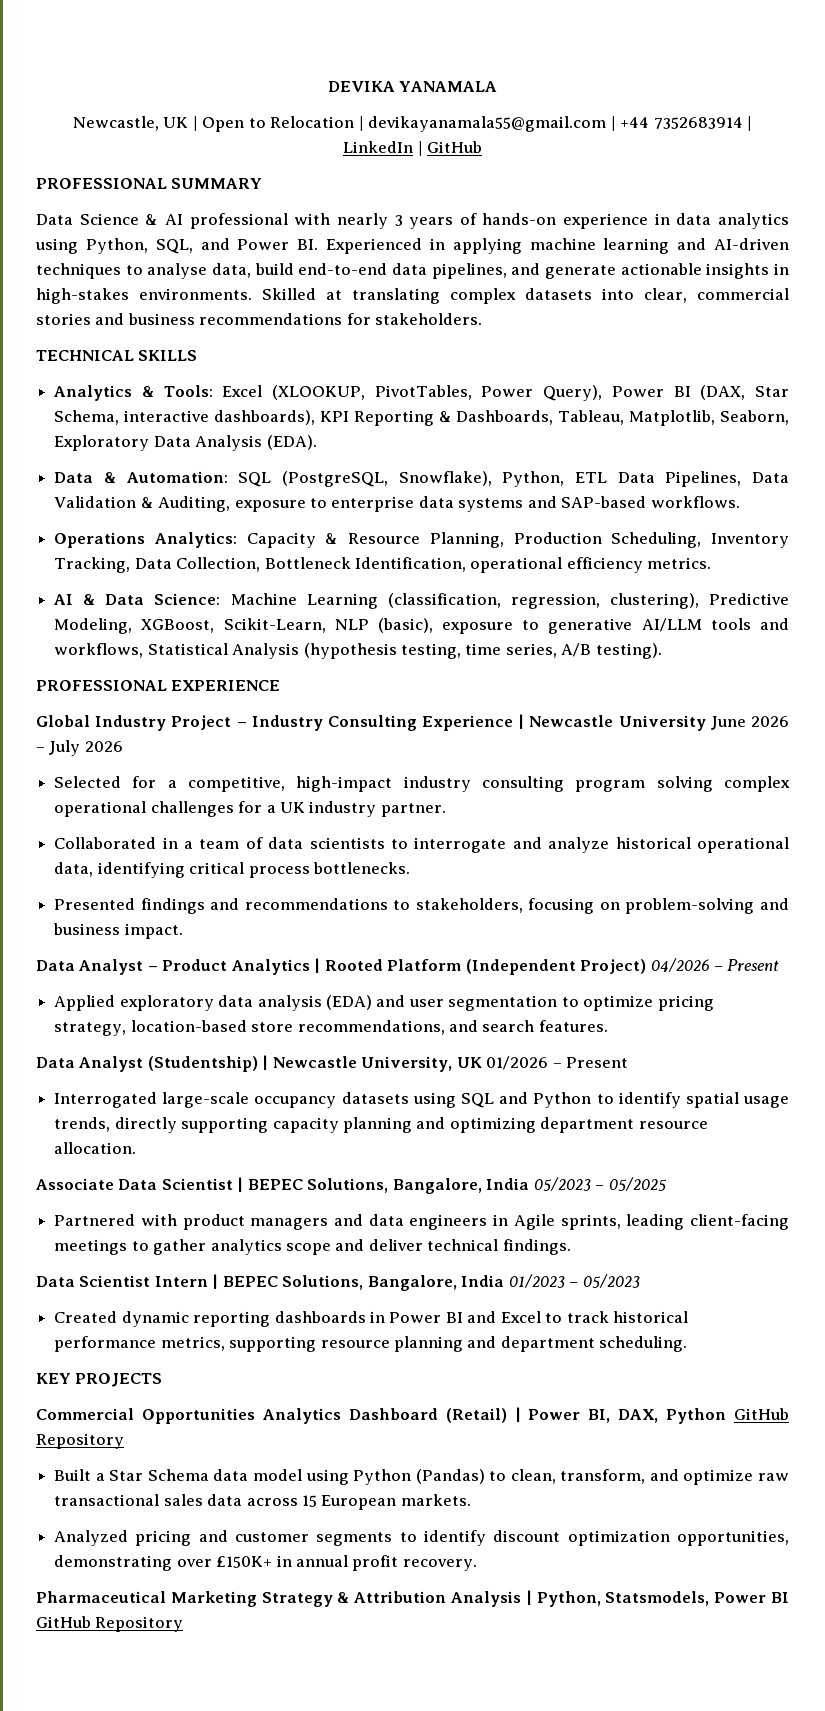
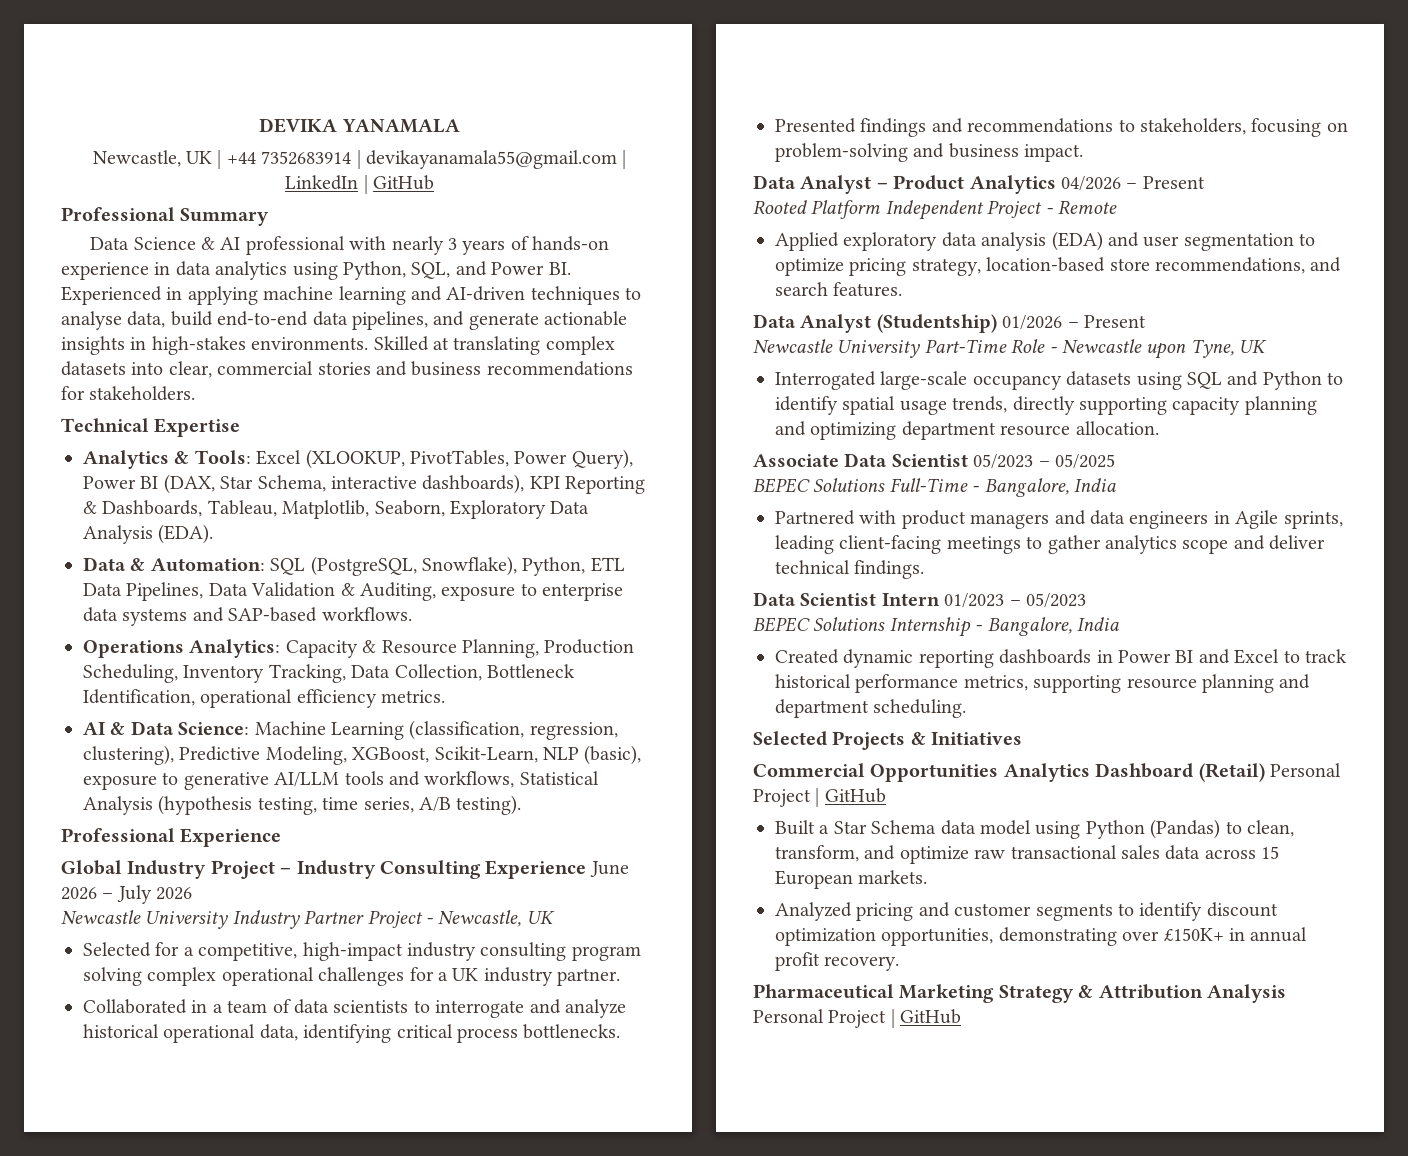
- Newcastle, UK | Open to Relocation | devikayanamala55@gmail.com | +44 7352683914 | LinkedIn | GitHub
+ Newcastle, UK | +44 7352683914 | devikayanamala55@gmail.com | LinkedIn | GitHub
- PROFESSIONAL SUMMARY
+ Professional Summary
- TECHNICAL SKILLS
+ Technical Expertise
- PROFESSIONAL EXPERIENCE
+ Professional Experience
- Global Industry Project – Industry Consulting Experience | Newcastle University June 2026 – July 2026
+ Global Industry Project – Industry Consulting Experience June 2026 – July 2026
+ Newcastle University Industry Partner Project - Newcastle, UK
- Data Analyst – Product Analytics | Rooted Platform (Independent Project) 04/2026 – Present
+ Data Analyst – Product Analytics 04/2026 – Present
+ Rooted Platform Independent Project - Remote
- Data Analyst (Studentship) | Newcastle University, UK 01/2026 – Present
+ Data Analyst (Studentship) 01/2026 – Present
+ Newcastle University Part-Time Role - Newcastle upon Tyne, UK
- Associate Data Scientist | BEPEC Solutions, Bangalore, India 05/2023 – 05/2025
+ Associate Data Scientist 05/2023 – 05/2025
+ BEPEC Solutions Full-Time - Bangalore, India
- Data Scientist Intern | BEPEC Solutions, Bangalore, India 01/2023 – 05/2023
+ Data Scientist Intern 01/2023 – 05/2023
+ BEPEC Solutions Internship - Bangalore, India
- KEY PROJECTS
+ Selected Projects & Initiatives
- Commercial Opportunities Analytics Dashboard (Retail) | Power BI, DAX, Python GitHub Repository
+ Commercial Opportunities Analytics Dashboard (Retail) Personal Project | GitHub
- Pharmaceutical Marketing Strategy & Attribution Analysis | Python, Statsmodels, Power BI GitHub Repository
+ Pharmaceutical Marketing Strategy & Attribution Analysis Personal Project | GitHub

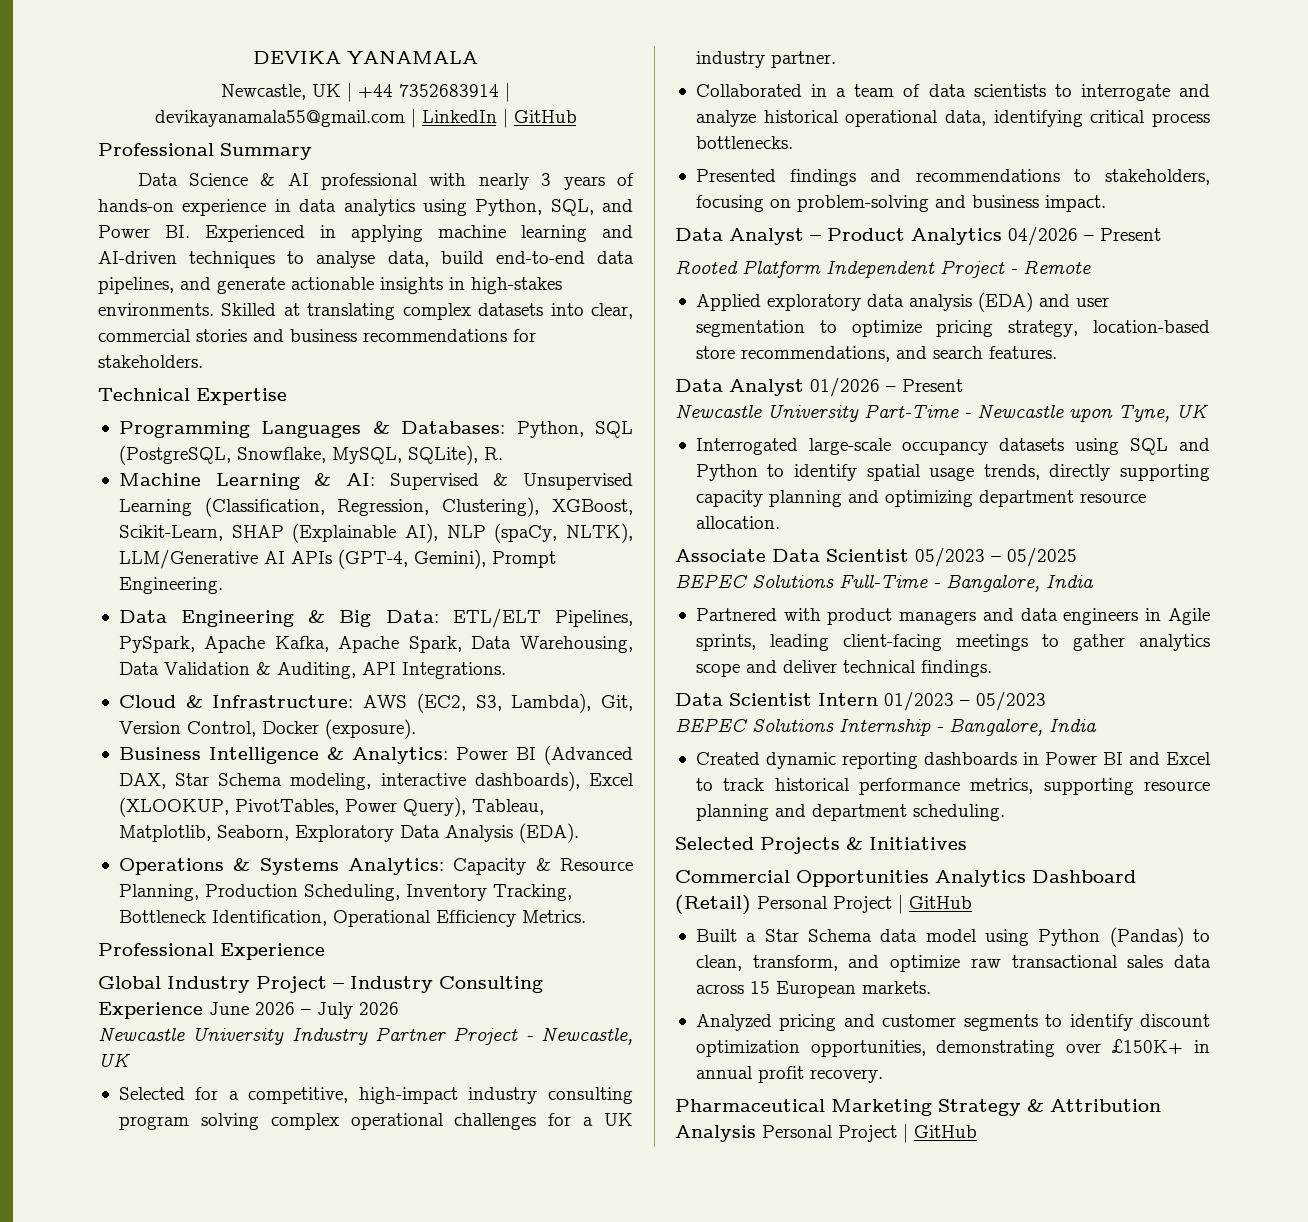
- Analytics & Tools: Excel (XLOOKUP, PivotTables, Power Query), Power BI (DAX, Star Schema, interactive dashboards), KPI Reporting & Dashboards, Tableau, Matplotlib, Seaborn, Exploratory Data Analysis (EDA).
+ Programming Languages & Databases: Python, SQL (PostgreSQL, Snowflake, MySQL, SQLite), R.
+ Machine Learning & AI: Supervised & Unsupervised Learning (Classification, Regression, Clustering), XGBoost, Scikit-Learn, SHAP (Explainable AI), NLP (spaCy, NLTK), LLM/Generative AI APIs (GPT-4, Gemini), Prompt Engineering.
+ Data Engineering & Big Data: ETL/ELT Pipelines, PySpark, Apache Kafka, Apache Spark, Data Warehousing, Data Validation & Auditing, API Integrations.
+ Cloud & Infrastructure: AWS (EC2, S3, Lambda), Git, Version Control, Docker (exposure).
+ Business Intelligence & Analytics: Power BI (Advanced DAX, Star Schema modeling, interactive dashboards), Excel (XLOOKUP, PivotTables, Power Query), Tableau, Matplotlib, Seaborn, Exploratory Data Analysis (EDA).
- Data & Automation: SQL (PostgreSQL, Snowflake), Python, ETL Data Pipelines, Data Validation & Auditing, exposure to enterprise data systems and SAP-based workflows.
- Operations Analytics: Capacity & Resource Planning, Production Scheduling, Inventory Tracking, Data Collection, Bottleneck Identification, operational efficiency metrics.
- AI & Data Science: Machine Learning (classification, regression, clustering), Predictive Modeling, XGBoost, Scikit-Learn, NLP (basic), exposure to generative AI/LLM tools and workflows, Statistical Analysis (hypothesis testing, time series, A/B testing).
+ Operations & Systems Analytics: Capacity & Resource Planning, Production Scheduling, Inventory Tracking, Bottleneck Identification, Operational Efficiency Metrics.
- Data Analyst (Studentship) 01/2026 – Present
+ Data Analyst 01/2026 – Present
- Newcastle University Part-Time Role - Newcastle upon Tyne, UK
+ Newcastle University Part-Time - Newcastle upon Tyne, UK

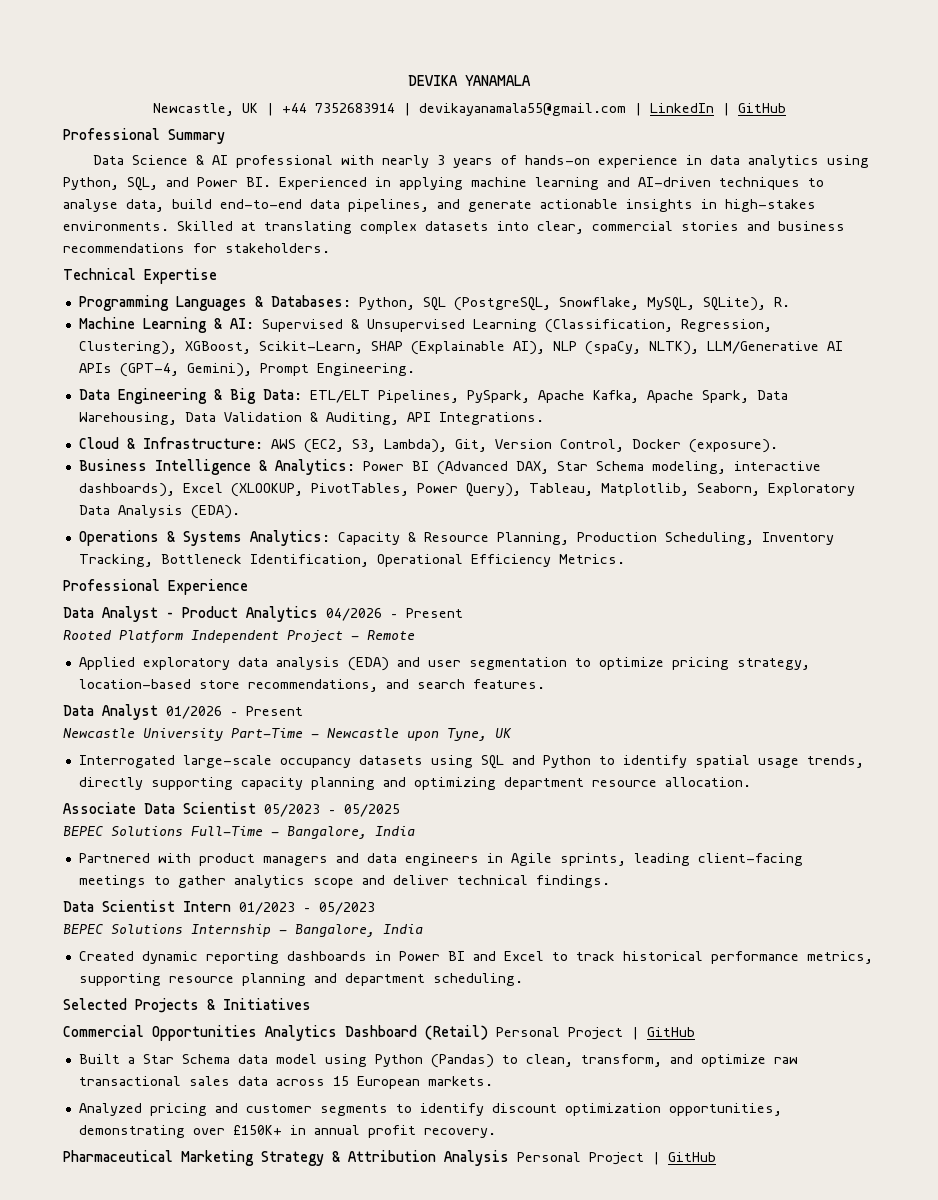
- Global Industry Project – Industry Consulting Experience June 2026 – July 2026
- Newcastle University Industry Partner Project - Newcastle, UK
- Selected for a competitive, high-impact industry consulting program solving complex operational challenges for a UK industry partner.
- Collaborated in a team of data scientists to interrogate and analyze historical operational data, identifying critical process bottlenecks.
- Presented findings and recommendations to stakeholders, focusing on problem-solving and business impact.

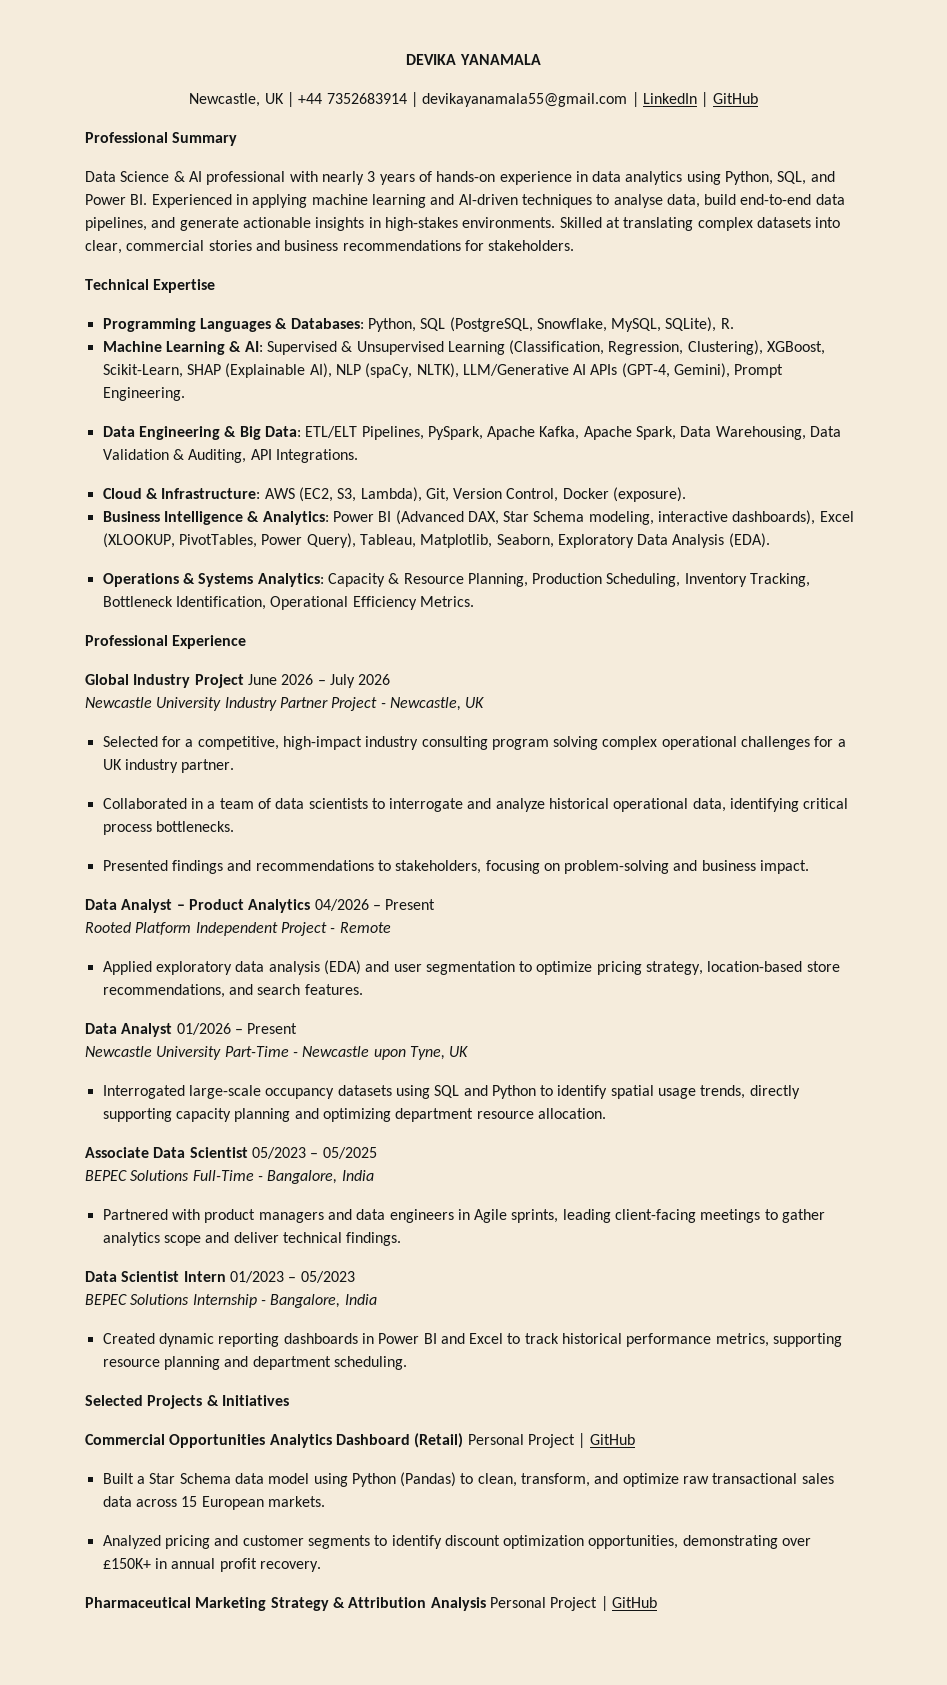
+ Global Industry Project June 2026 – July 2026
+ Newcastle University Industry Partner Project - Newcastle, UK
+ Selected for a competitive, high-impact industry consulting program solving complex operational challenges for a UK industry partner.
+ Collaborated in a team of data scientists to interrogate and analyze historical operational data, identifying critical process bottlenecks.
+ Presented findings and recommendations to stakeholders, focusing on problem-solving and business impact.

